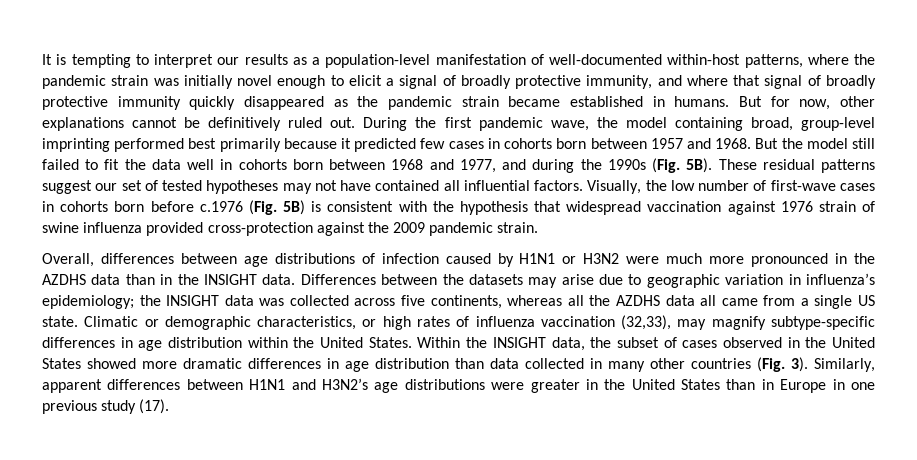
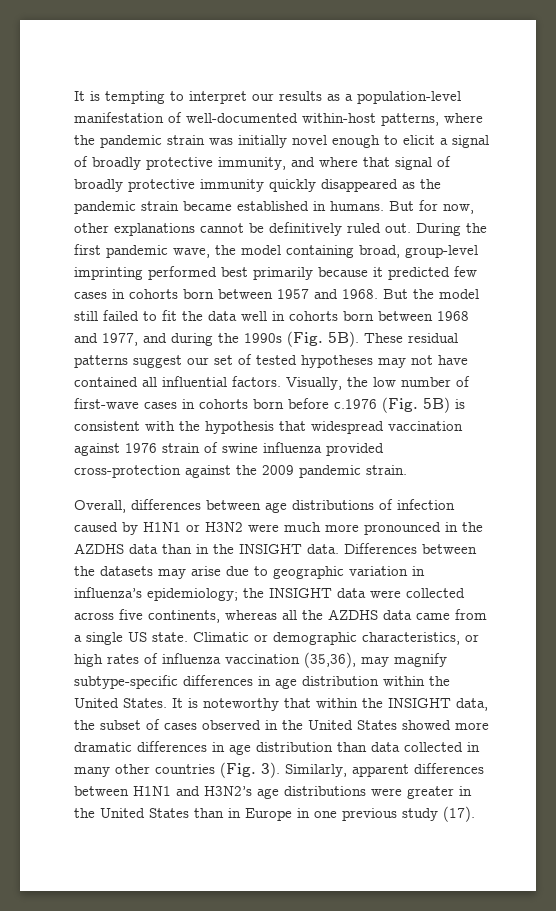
- Differences between the datasets may arise due to geographic variation in influenza’s epidemiology; the INSIGHT data was collected across five continents, whereas all the AZDHS data all came from a single US state.
+ Differences between the datasets may arise due to geographic variation in influenza’s epidemiology; the INSIGHT data were collected across five continents, whereas all the AZDHS data came from a single US state.
- Climatic or demographic characteristics, or high rates of influenza vaccination (32,33), may magnify subtype-specific differences in age distribution within the United States.
+ Climatic or demographic characteristics, or high rates of influenza vaccination (35,36), may magnify subtype-specific differences in age distribution within the United States.
- Within the INSIGHT data, the subset of cases observed in the United States showed more dramatic differences in age distribution than data collected in many other countries (Fig. 3).
+ It is noteworthy that within the INSIGHT data, the subset of cases observed in the United States showed more dramatic differences in age distribution than data collected in many other countries (Fig. 3).

